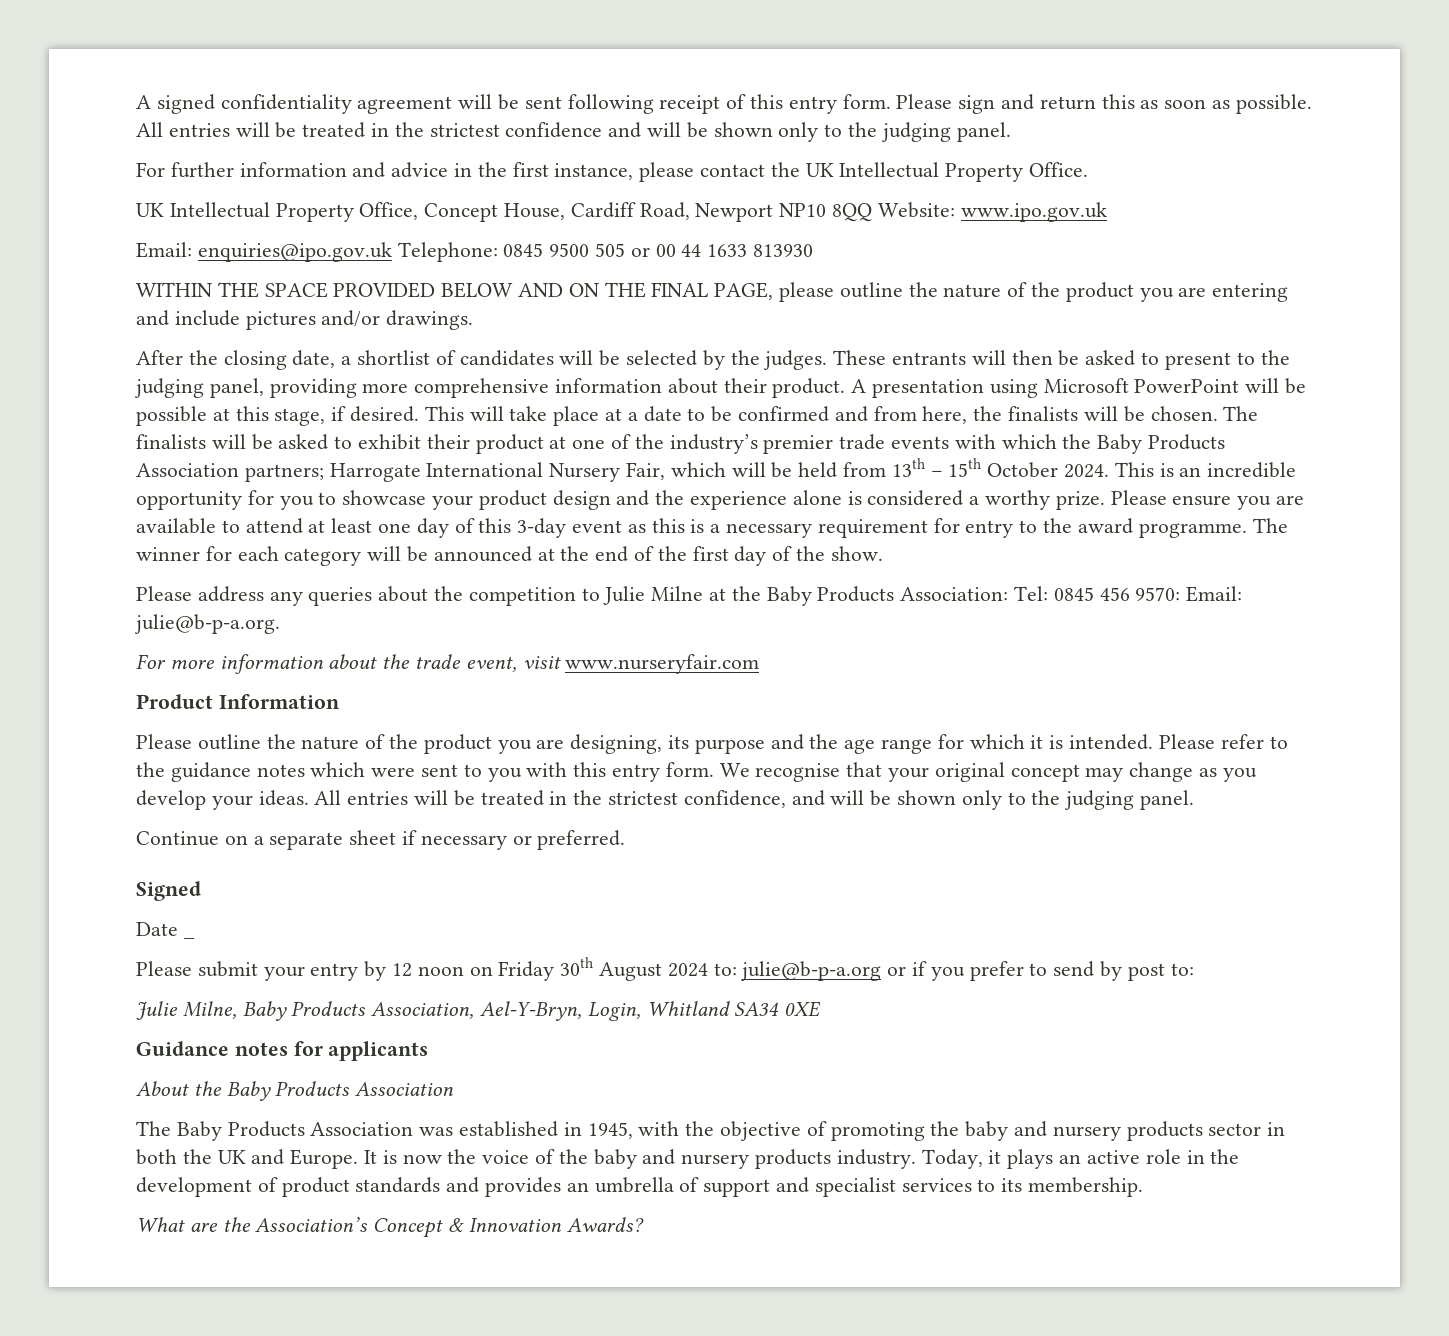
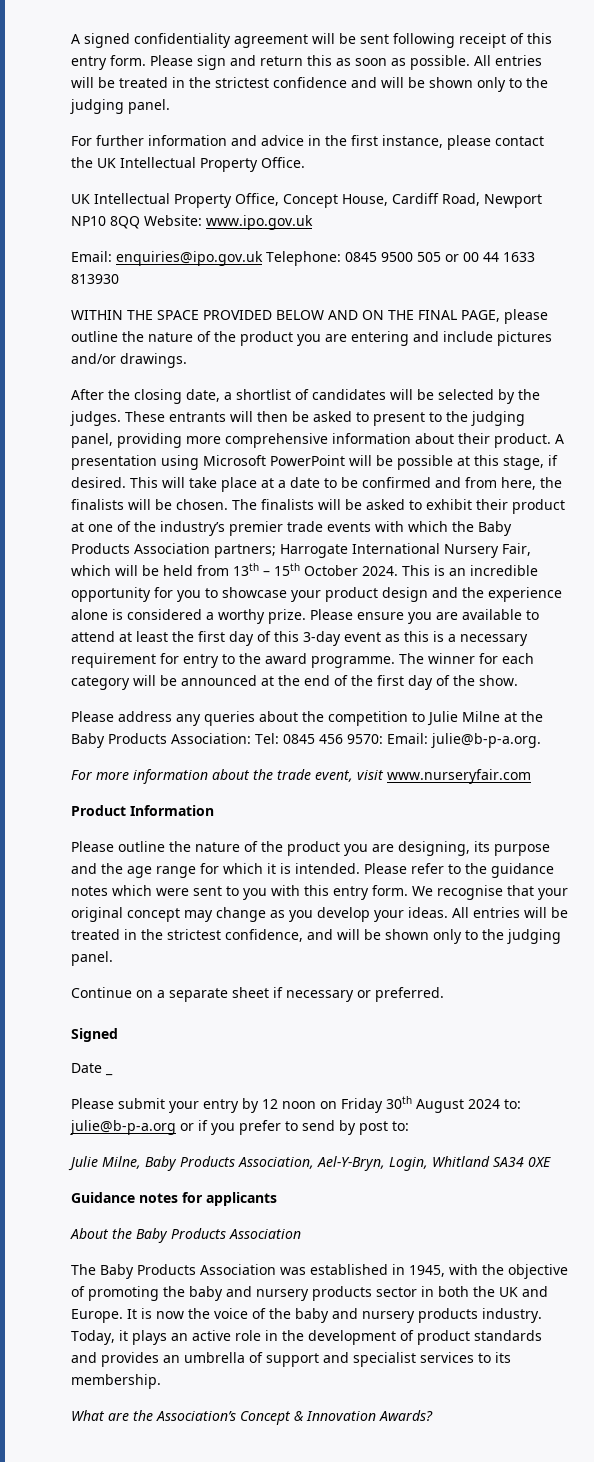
- Please ensure you are available to attend at least one day of this 3-day event as this is a necessary requirement for entry to the award programme.
+ Please ensure you are available to attend at least the first day of this 3-day event as this is a necessary requirement for entry to the award programme.

